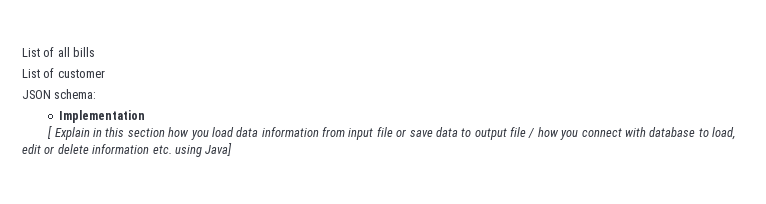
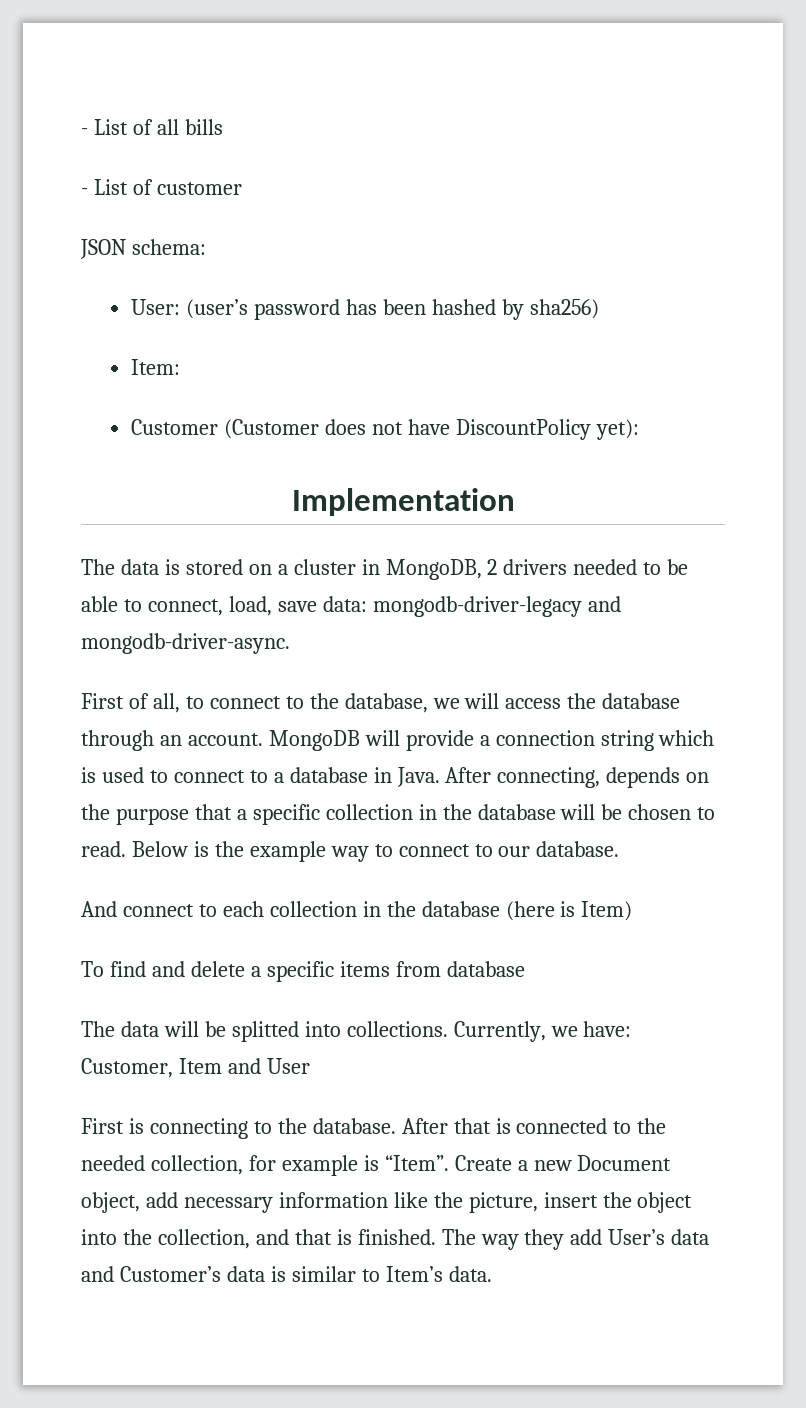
- List of all bills
+ - List of all bills
- List of customer
+ - List of customer
+ User: (user’s password has been hashed by sha256)
+ Item:
+ Customer (Customer does not have DiscountPolicy yet):
  Implementation
- [ Explain in this section how you load data information from input file or save data to output file / how you connect with database to load, edit or delete information etc. using Java]
+ The data is stored on a cluster in MongoDB, 2 drivers needed to be able to connect, load, save data: mongodb-driver-legacy and mongodb-driver-async.
+ First of all, to connect to the database, we will access the database through an account. MongoDB will provide a connection string which is used to connect to a database in Java. After connecting, depends on the purpose that a specific collection in the database will be chosen to read. Below is the example way to connect to our database.
+ And connect to each collection in the database (here is Item)
+ To find and delete a specific items from database
+ The data will be splitted into collections. Currently, we have: Customer, Item and User
+ First is connecting to the database. After that is connected to the needed collection, for example is “Item”. Create a new Document object, add necessary information like the picture, insert the object into the collection, and that is finished. The way they add User’s data and Customer’s data is similar to Item’s data.

